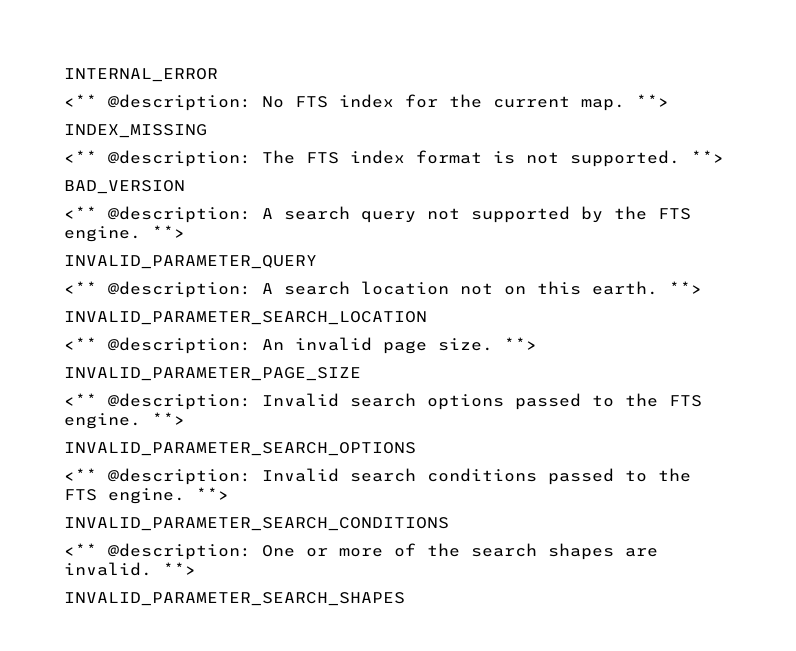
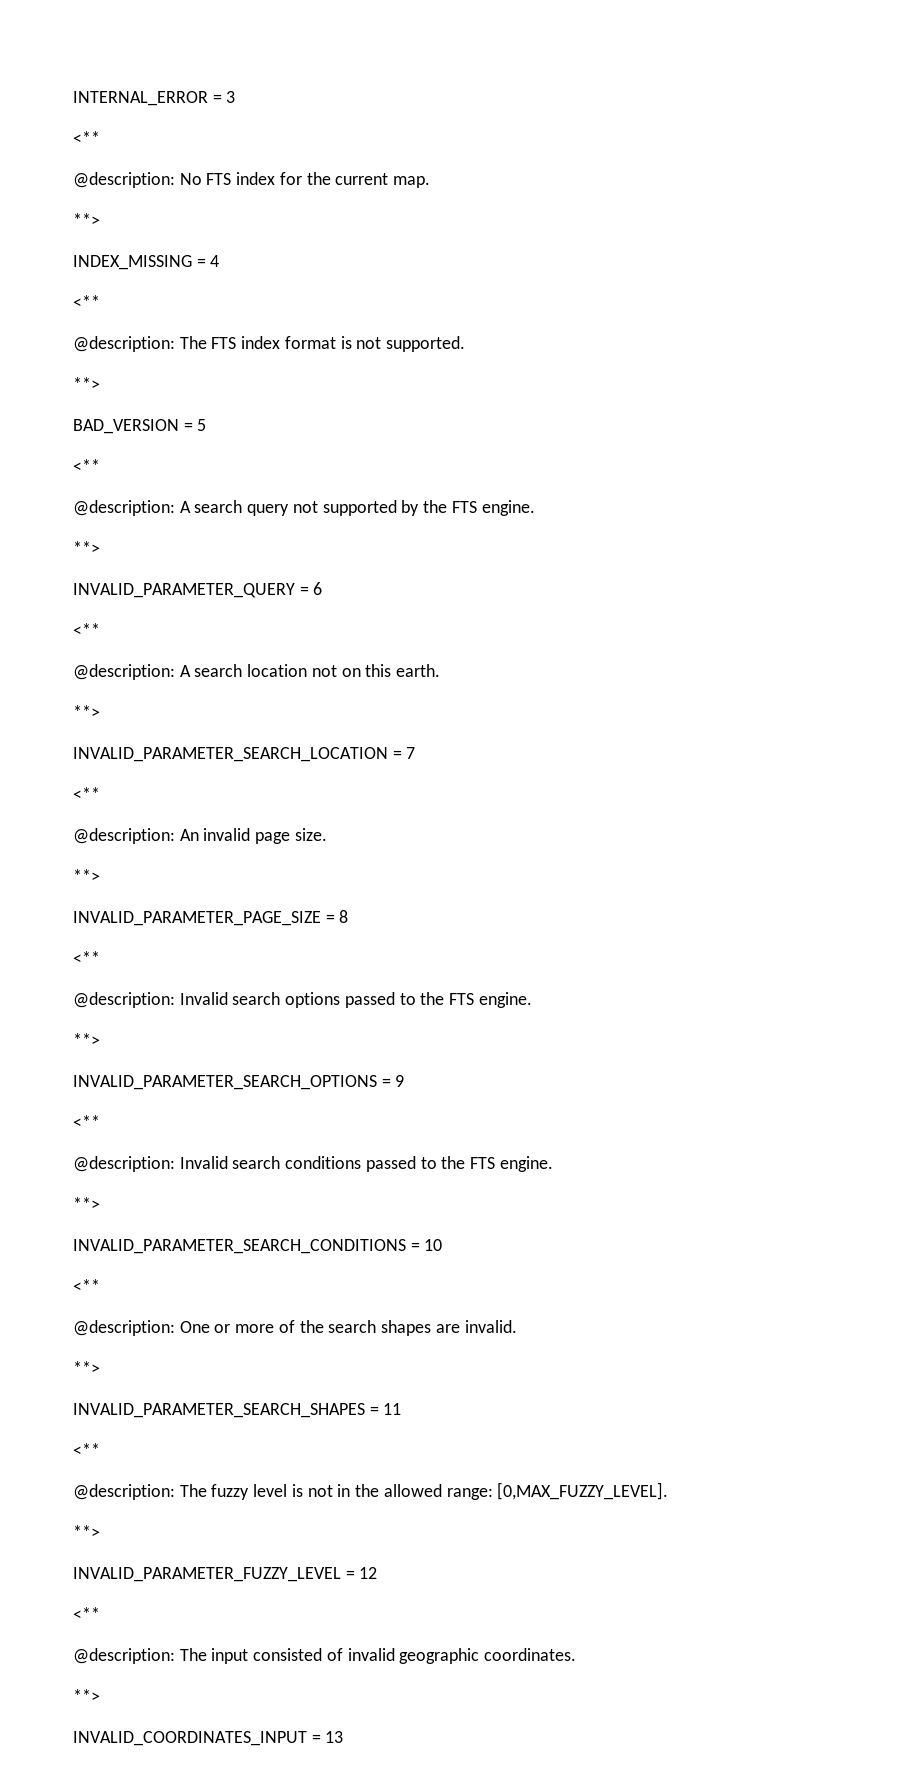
- INTERNAL_ERROR
- <** @description: No FTS index for the current map. **>
+ INTERNAL_ERROR = 3
+ <**
+ @description: No FTS index for the current map.
+ **>
- INDEX_MISSING
- <** @description: The FTS index format is not supported. **>
+ INDEX_MISSING = 4
+ <**
+ @description: The FTS index format is not supported.
+ **>
- BAD_VERSION
- <** @description: A search query not supported by the FTS engine. **>
+ BAD_VERSION = 5
+ <**
+ @description: A search query not supported by the FTS engine.
+ **>
- INVALID_PARAMETER_QUERY
- <** @description: A search location not on this earth. **>
+ INVALID_PARAMETER_QUERY = 6
+ <**
+ @description: A search location not on this earth.
+ **>
- INVALID_PARAMETER_SEARCH_LOCATION
- <** @description: An invalid page size. **>
+ INVALID_PARAMETER_SEARCH_LOCATION = 7
+ <**
+ @description: An invalid page size.
+ **>
- INVALID_PARAMETER_PAGE_SIZE
- <** @description: Invalid search options passed to the FTS engine. **>
+ INVALID_PARAMETER_PAGE_SIZE = 8
+ <**
+ @description: Invalid search options passed to the FTS engine.
+ **>
- INVALID_PARAMETER_SEARCH_OPTIONS
- <** @description: Invalid search conditions passed to the FTS engine. **>
+ INVALID_PARAMETER_SEARCH_OPTIONS = 9
+ <**
+ @description: Invalid search conditions passed to the FTS engine.
+ **>
- INVALID_PARAMETER_SEARCH_CONDITIONS
- <** @description: One or more of the search shapes are invalid. **>
+ INVALID_PARAMETER_SEARCH_CONDITIONS = 10
+ <**
+ @description: One or more of the search shapes are invalid.
+ **>
- INVALID_PARAMETER_SEARCH_SHAPES
+ INVALID_PARAMETER_SEARCH_SHAPES = 11
+ <**
+ @description: The fuzzy level is not in the allowed range: [0,MAX_FUZZY_LEVEL].
+ **>
+ INVALID_PARAMETER_FUZZY_LEVEL = 12
+ <**
+ @description: The input consisted of invalid geographic coordinates.
+ **>
+ INVALID_COORDINATES_INPUT = 13

